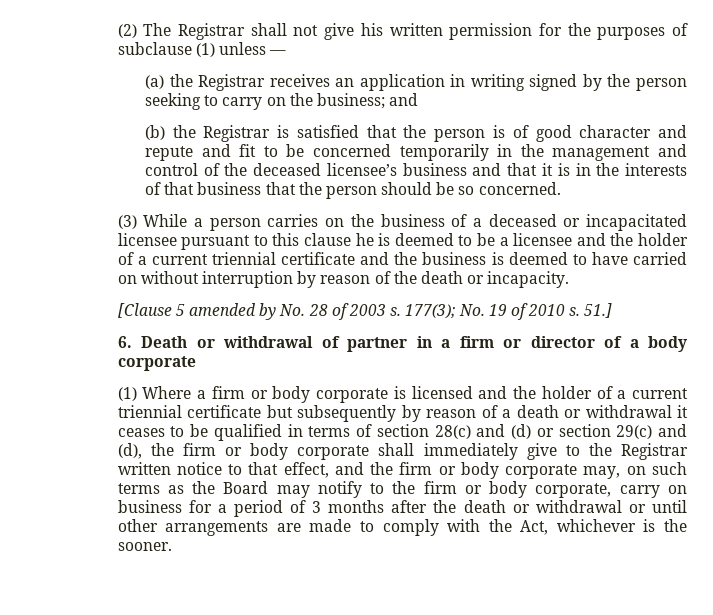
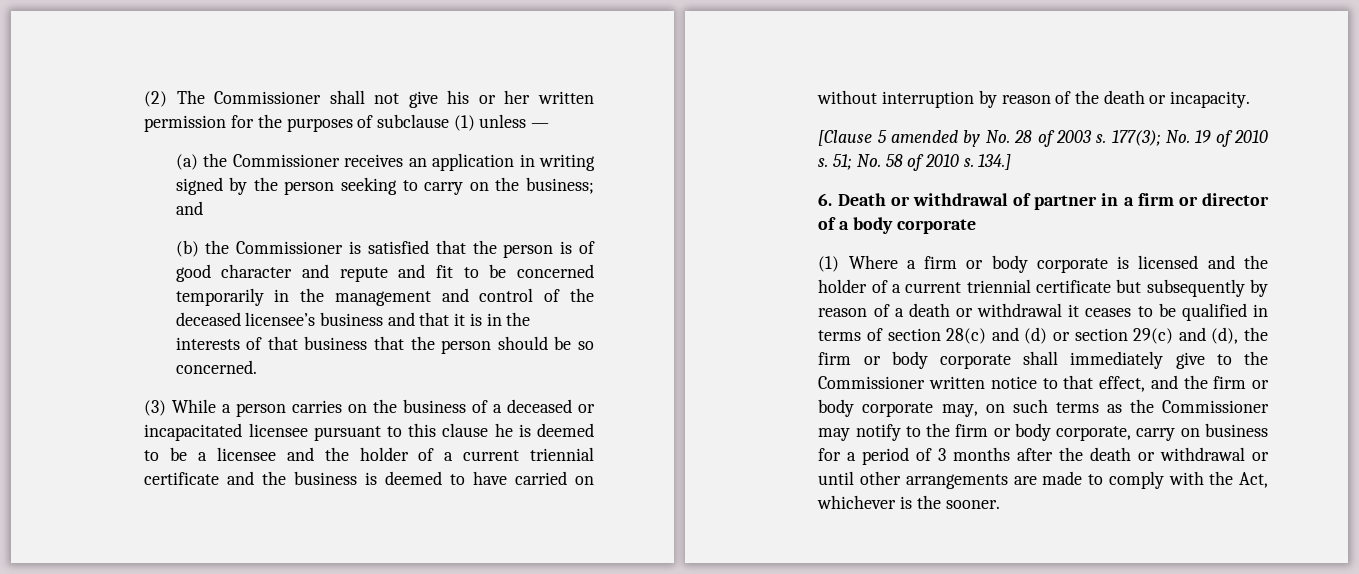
- (2) The Registrar shall not give his written permission for the purposes of subclause (1) unless —
+ (2) The Commissioner shall not give his or her written permission for the purposes of subclause (1) unless —
- (a) the Registrar receives an application in writing signed by the person seeking to carry on the business; and
+ (a) the Commissioner receives an application in writing signed by the person seeking to carry on the business; and
- (b) the Registrar is satisfied that the person is of good character and repute and fit to be concerned temporarily in the management and control of the deceased licensee’s business and that it is in the interests of that business that the person should be so concerned.
+ (b) the Commissioner is satisfied that the person is of good character and repute and fit to be concerned temporarily in the management and control of the deceased licensee’s business and that it is in the interests of that business that the person should be so concerned.
- 51.]
+ 51; No. 58 of 2010 s. 134.]
- (1) Where a firm or body corporate is licensed and the holder of a current triennial certificate but subsequently by reason of a death or withdrawal it ceases to be qualified in terms of section 28(c) and (d) or section 29(c) and (d), the firm or body corporate shall immediately give to the Registrar written notice to that effect, and the firm or body corporate may, on such terms as the Board may notify to the firm or body corporate, carry on business for a period of 3 months after the death or withdrawal or until other arrangements are made to comply with the Act, whichever is the sooner.
+ (1) Where a firm or body corporate is licensed and the holder of a current triennial certificate but subsequently by reason of a death or withdrawal it ceases to be qualified in terms of section 28(c) and (d) or section 29(c) and (d), the firm or body corporate shall immediately give to the Commissioner written notice to that effect, and the firm or body corporate may, on such terms as the Commissioner may notify to the firm or body corporate, carry on business for a period of 3 months after the death or withdrawal or until other arrangements are made to comply with the Act, whichever is the sooner.

